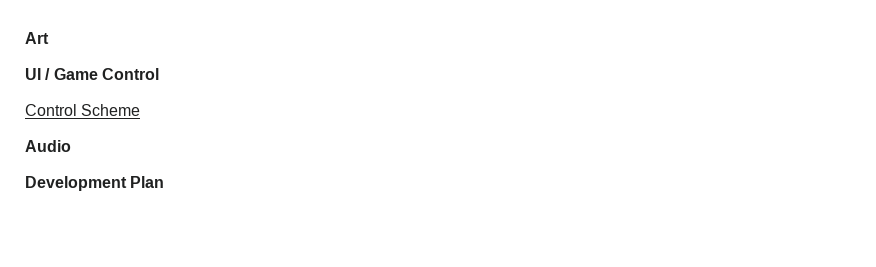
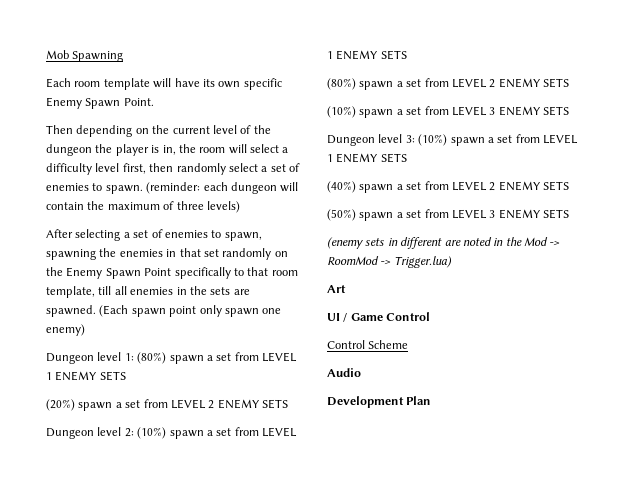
+ Mob Spawning
+ Each room template will have its own specific Enemy Spawn Point.
+ Then depending on the current level of the dungeon the player is in, the room will select a difficulty level first, then randomly select a set of enemies to spawn. (reminder: each dungeon will contain the maximum of three levels)
+ After selecting a set of enemies to spawn, spawning the enemies in that set randomly on the Enemy Spawn Point specifically to that room template, till all enemies in the sets are spawned. (Each spawn point only spawn one enemy)
+ Dungeon level 1: (80%) spawn a set from LEVEL 1 ENEMY SETS
+ (20%) spawn a set from LEVEL 2 ENEMY SETS
+ Dungeon level 2: (10%) spawn a set from LEVEL 1 ENEMY SETS
+ (80%) spawn a set from LEVEL 2 ENEMY SETS
+ (10%) spawn a set from LEVEL 3 ENEMY SETS
+ Dungeon level 3: (10%) spawn a set from LEVEL 1 ENEMY SETS
+ (40%) spawn a set from LEVEL 2 ENEMY SETS
+ (50%) spawn a set from LEVEL 3 ENEMY SETS
+ (enemy sets in different are noted in the Mod -> RoomMod -> Trigger.lua)

